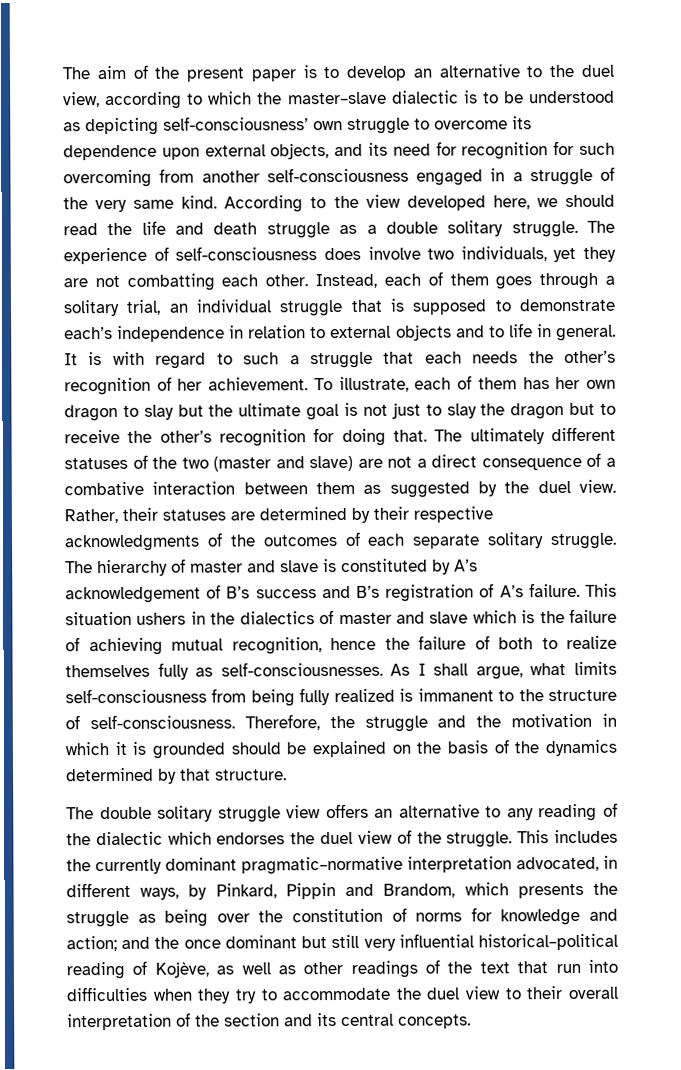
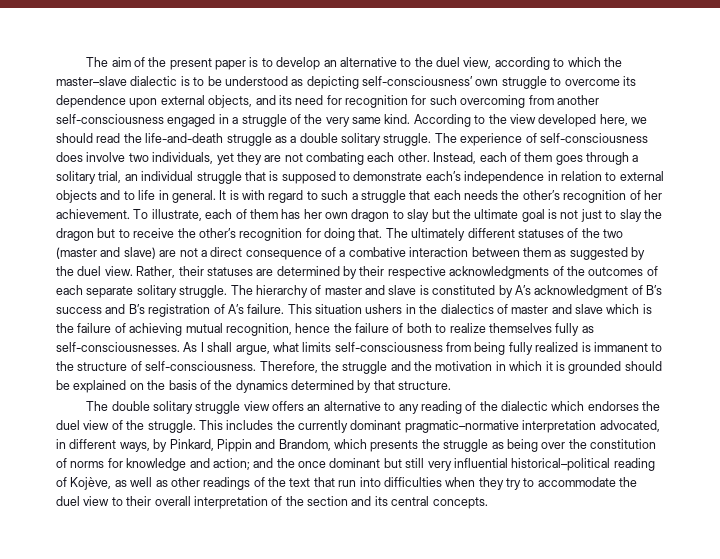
- According to the view developed here, we should read the life and death struggle as a double solitary struggle.
+ According to the view developed here, we should read the life-and-death struggle as a double solitary struggle.
- The experience of self-consciousness does involve two individuals, yet they are not combatting each other.
+ The experience of self-consciousness does involve two individuals, yet they are not combating each other.
- The hierarchy of master and slave is constituted by A’s acknowledgement of B’s success and B’s registration of A’s failure.
+ The hierarchy of master and slave is constituted by A’s acknowledgment of B’s success and B’s registration of A’s failure.

